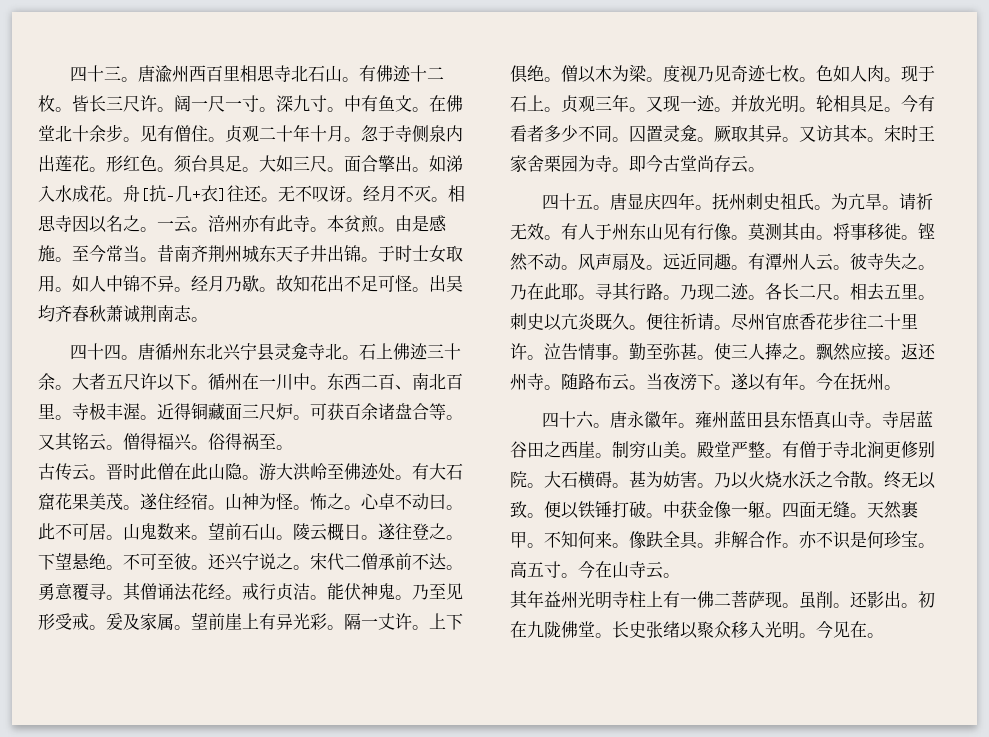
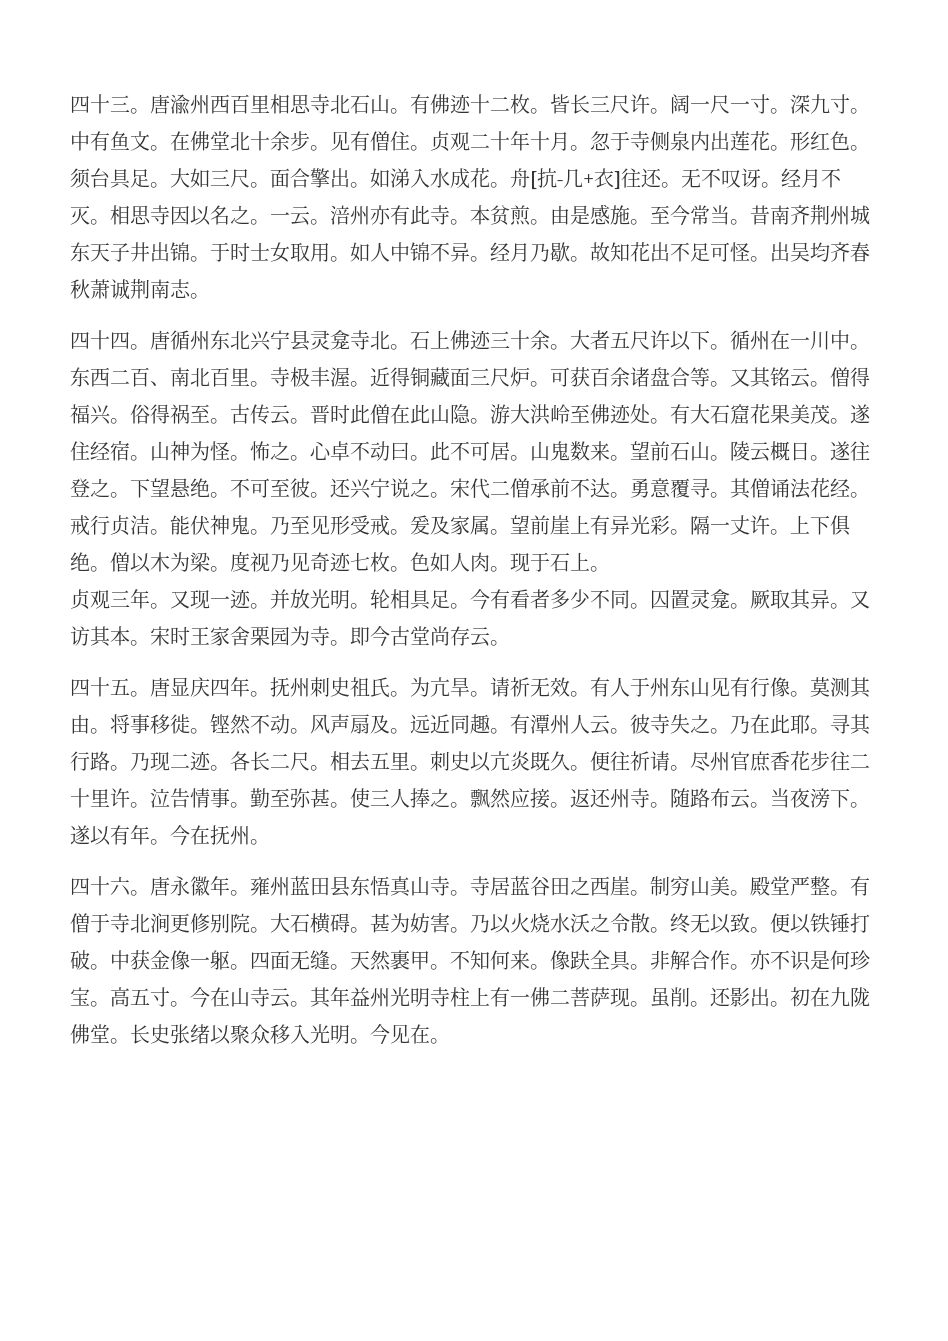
- 俗得祸至。
- 古传云。
+ 俗得祸至。古传云。
- 现于石上。贞观三年。
+ 现于石上。
+ 贞观三年。
- 今在山寺云。
- 其年益州光明寺柱上有一佛二菩萨现。
+ 今在山寺云。其年益州光明寺柱上有一佛二菩萨现。

